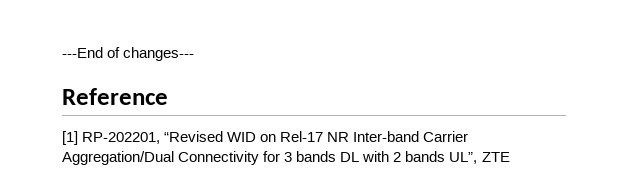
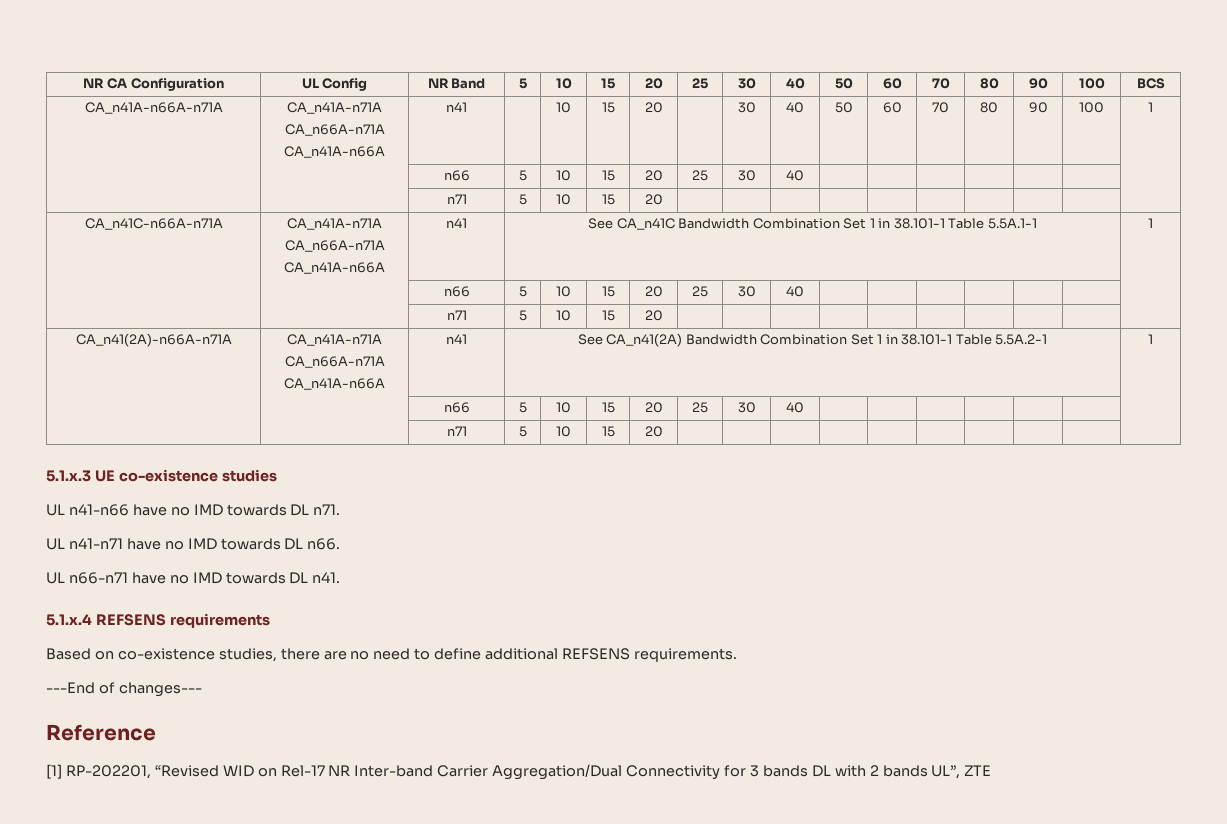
+ NR CA Configuration | UL Config | NR Band | 5 | 10 | 15 | 20 | 25 | 30 | 40 | 50 | 60 | 70 | 80 | 90 | 100 | BCS
+ CA_n41A-n66A-n71A | CA_n41A-n71A
+ CA_n66A-n71A
+ CA_n41A-n66A | n41 | | 10 | 15 | 20 | | 30 | 40 | 50 | 60 | 70 | 80 | 90 | 100 | 1
+ | | n66 | 5 | 10 | 15 | 20 | 25 | 30 | 40 | | | | | | |
+ | | n71 | 5 | 10 | 15 | 20 | | | | | | | | | |
+ CA_n41C-n66A-n71A | CA_n41A-n71A
+ CA_n66A-n71A
+ CA_n41A-n66A | n41 | See CA_n41C Bandwidth Combination Set 1 in 38.101-1 Table 5.5A.1-1 | 1
+ | | n66 | 5 | 10 | 15 | 20 | 25 | 30 | 40 | | | | | | |
+ | | n71 | 5 | 10 | 15 | 20 | | | | | | | | | |
+ CA_n41(2A)-n66A-n71A | CA_n41A-n71A
+ CA_n66A-n71A
+ CA_n41A-n66A | n41 | See CA_n41(2A) Bandwidth Combination Set 1 in 38.101-1 Table 5.5A.2-1 | 1
+ | | n66 | 5 | 10 | 15 | 20 | 25 | 30 | 40 | | | | | | |
+ | | n71 | 5 | 10 | 15 | 20 | | | | | | | | | |
+ 5.1.x.3 UE co-existence studies
+ UL n41-n66 have no IMD towards DL n71.
+ UL n41-n71 have no IMD towards DL n66.
+ UL n66-n71 have no IMD towards DL n41.
+ 5.1.x.4 REFSENS requirements
+ Based on co-existence studies, there are no need to define additional REFSENS requirements.

